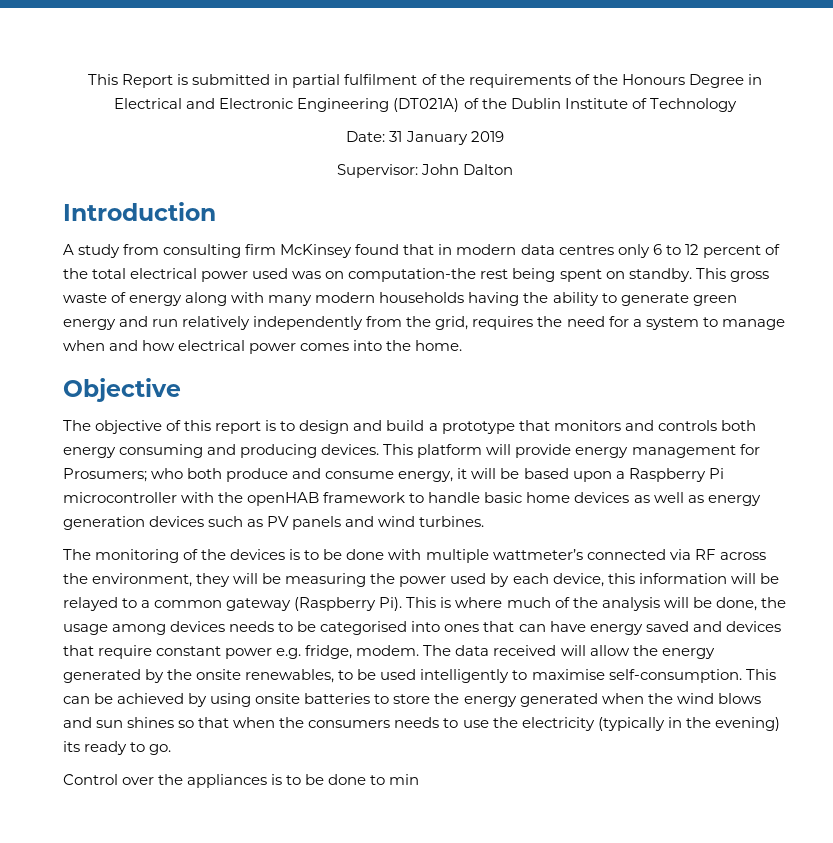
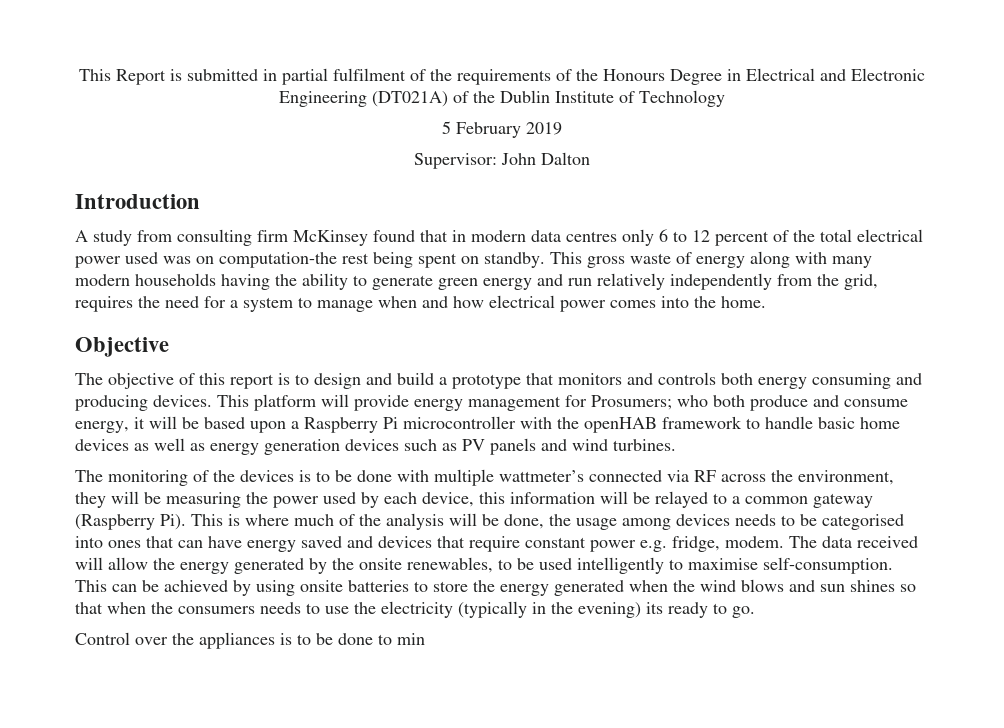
- Date: 31 January 2019
+ 5 February 2019

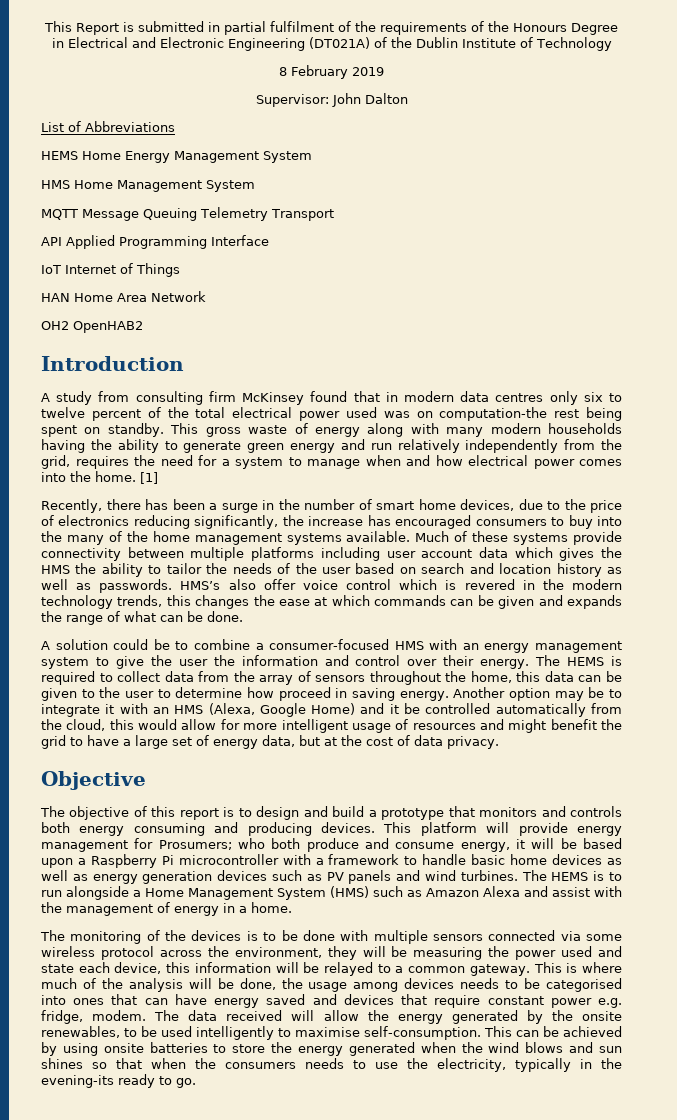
- 5 February 2019
+ 8 February 2019
+ List of Abbreviations
+ HEMS Home Energy Management System
+ HMS Home Management System
+ MQTT Message Queuing Telemetry Transport
+ API Applied Programming Interface
+ IoT Internet of Things
+ HAN Home Area Network
+ OH2 OpenHAB2
- A study from consulting firm McKinsey found that in modern data centres only 6 to 12 percent of the total electrical power used was on computation-the rest being spent on standby.
+ A study from consulting firm McKinsey found that in modern data centres only six to twelve percent of the total electrical power used was on computation-the rest being spent on standby.
+ [1]
+ Recently, there has been a surge in the number of smart home devices, due to the price of electronics reducing significantly, the increase has encouraged consumers to buy into the many of the home management systems available. Much of these systems provide connectivity between multiple platforms including user account data which gives the HMS the ability to tailor the needs of the user based on search and location history as well as passwords. HMS’s also offer voice control which is revered in the modern technology trends, this changes the ease at which commands can be given and expands the range of what can be done.
+ A solution could be to combine a consumer-focused HMS with an energy management system to give the user the information and control over their energy. The HEMS is required to collect data from the array of sensors throughout the home, this data can be given to the user to determine how proceed in saving energy. Another option may be to integrate it with an HMS (Alexa, Google Home) and it be controlled automatically from the cloud, this would allow for more intelligent usage of resources and might benefit the grid to have a large set of energy data, but at the cost of data privacy.
- This platform will provide energy management for Prosumers; who both produce and consume energy, it will be based upon a Raspberry Pi microcontroller with the openHAB framework to handle basic home devices as well as energy generation devices such as PV panels and wind turbines.
+ This platform will provide energy management for Prosumers; who both produce and consume energy, it will be based upon a Raspberry Pi microcontroller with a framework to handle basic home devices as well as energy generation devices such as PV panels and wind turbines. The HEMS is to run alongside a Home Management System (HMS) such as Amazon Alexa and assist with the management of energy in a home.
- The monitoring of the devices is to be done with multiple wattmeter’s connected via RF across the environment, they will be measuring the power used by each device, this information will be relayed to a common gateway (Raspberry Pi). This is where much of the analysis will be done, the usage among devices needs to be categorised into ones that can have energy saved and devices that require constant power e.g. fridge, modem.
+ The monitoring of the devices is to be done with multiple sensors connected via some wireless protocol across the environment, they will be measuring the power used and state each device, this information will be relayed to a common gateway. This is where much of the analysis will be done, the usage among devices needs to be categorised into ones that can have energy saved and devices that require constant power e.g. fridge, modem.
- This can be achieved by using onsite batteries to store the energy generated when the wind blows and sun shines so that when the consumers needs to use the electricity (typically in the evening) its ready to go.
- Control over the appliances is to be done to min
+ This can be achieved by using onsite batteries to store the energy generated when the wind blows and sun shines so that when the consumers needs to use the electricity, typically in the evening-its ready to go.

